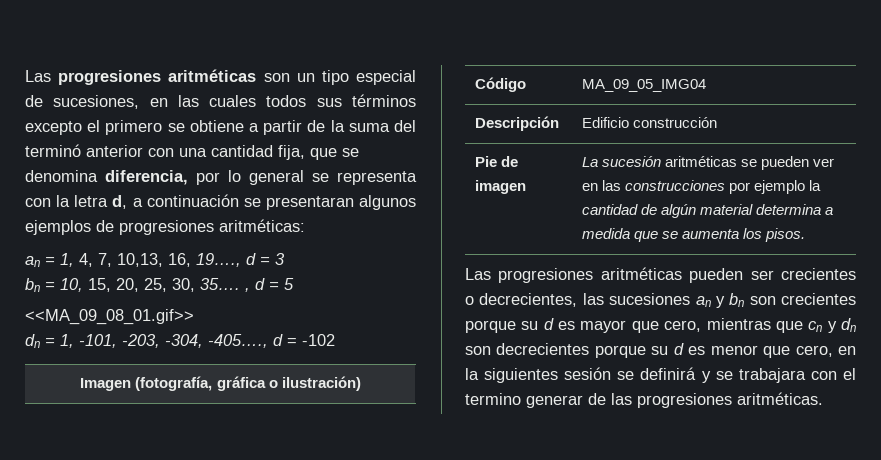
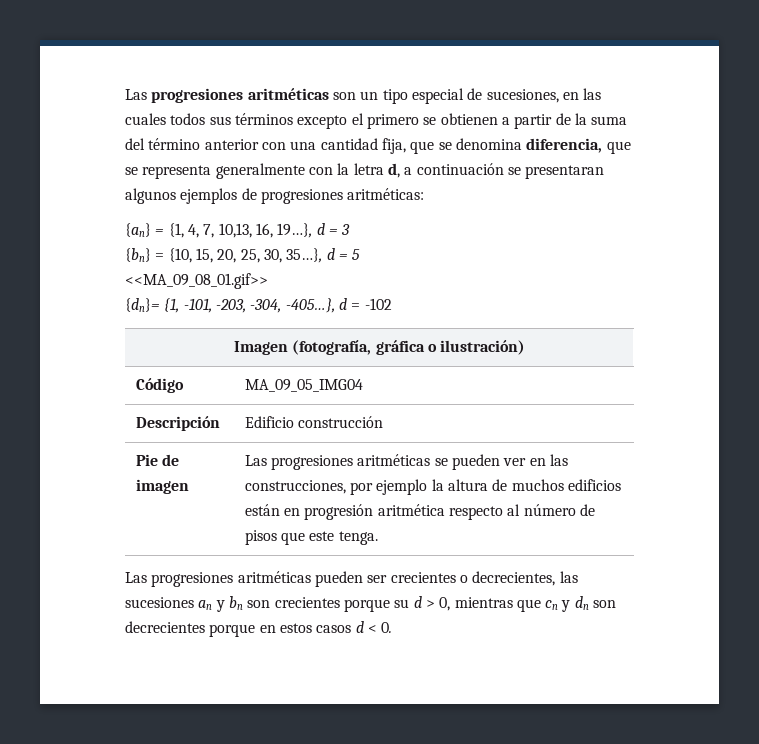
- Las progresiones aritméticas son un tipo especial de sucesiones, en las cuales todos sus términos excepto el primero se obtiene a partir de la suma del terminó anterior con una cantidad fija, que se denomina diferencia, por lo general se representa con la letra d, a continuación se presentaran algunos ejemplos de progresiones aritméticas:
+ Las progresiones aritméticas son un tipo especial de sucesiones, en las cuales todos sus términos excepto el primero se obtienen a partir de la suma del término anterior con una cantidad fija, que se denomina diferencia, que se representa generalmente con la letra d, a continuación se presentaran algunos ejemplos de progresiones aritméticas:
- an = 1, 4, 7, 10,13, 16, 19…., d = 3
+ {an} = {1, 4, 7, 10,13, 16, 19…}, d = 3
- bn = 10, 15, 20, 25, 30, 35…. , d = 5
+ {bn} = {10, 15, 20, 25, 30, 35…}, d = 5
- dn = 1, -101, -203, -304, -405…., d = -102
+ {dn}= {1, -101, -203, -304, -405…}, d = -102
- Pie de imagen | La sucesión aritméticas se pueden ver en las construcciones por ejemplo la cantidad de algún material determina a medida que se aumenta los pisos.
+ Pie de imagen | Las progresiones aritméticas se pueden ver en las construcciones, por ejemplo la altura de muchos edificios están en progresión aritmética respecto al número de pisos que este tenga.
- Las progresiones aritméticas pueden ser crecientes o decrecientes, las sucesiones an y bn son crecientes porque su d es mayor que cero, mientras que cn y dn son decrecientes porque su d es menor que cero, en la siguientes sesión se definirá y se trabajara con el termino generar de las progresiones aritméticas.
+ Las progresiones aritméticas pueden ser crecientes o decrecientes, las sucesiones an y bn son crecientes porque su d > 0, mientras que cn y dn son decrecientes porque en estos casos d < 0.

